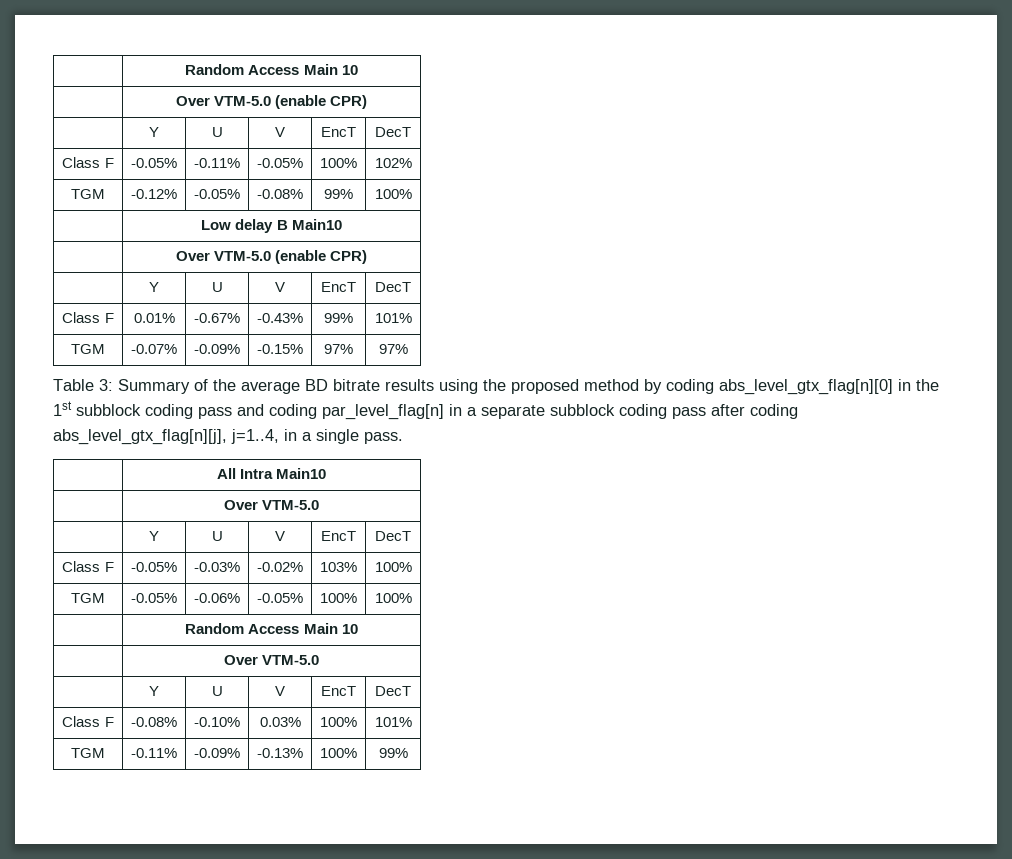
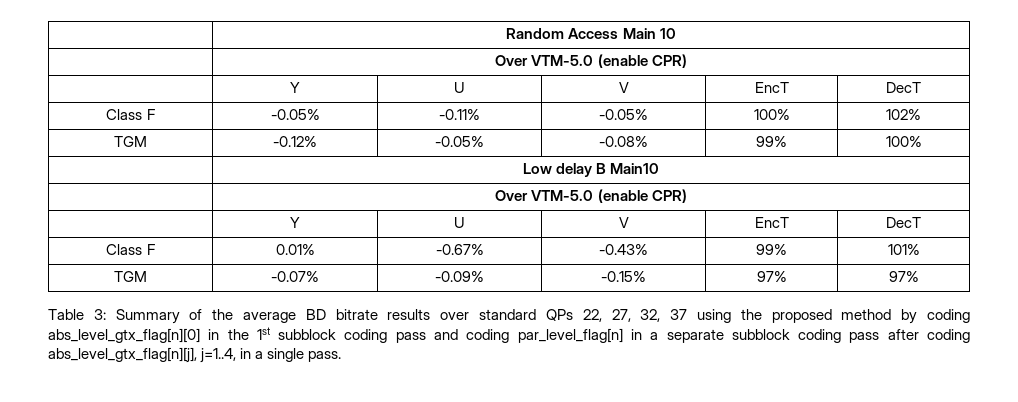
- Table 3: Summary of the average BD bitrate results using the proposed method by coding abs_level_gtx_flag[n][0] in the 1st subblock coding pass and coding par_level_flag[n] in a separate subblock coding pass after coding abs_level_gtx_flag[n][j], j=1..4, in a single pass.
+ Table 3: Summary of the average BD bitrate results over standard QPs 22, 27, 32, 37 using the proposed method by coding abs_level_gtx_flag[n][0] in the 1st subblock coding pass and coding par_level_flag[n] in a separate subblock coding pass after coding abs_level_gtx_flag[n][j], j=1..4, in a single pass.
- | All Intra Main10
- | Over VTM-5.0
- | Y | U | V | EncT | DecT
- Class F | -0.05% | -0.03% | -0.02% | 103% | 100%
- TGM | -0.05% | -0.06% | -0.05% | 100% | 100%
- | Random Access Main 10
- | Over VTM-5.0
- | Y | U | V | EncT | DecT
- Class F | -0.08% | -0.10% | 0.03% | 100% | 101%
- TGM | -0.11% | -0.09% | -0.13% | 100% | 99%

